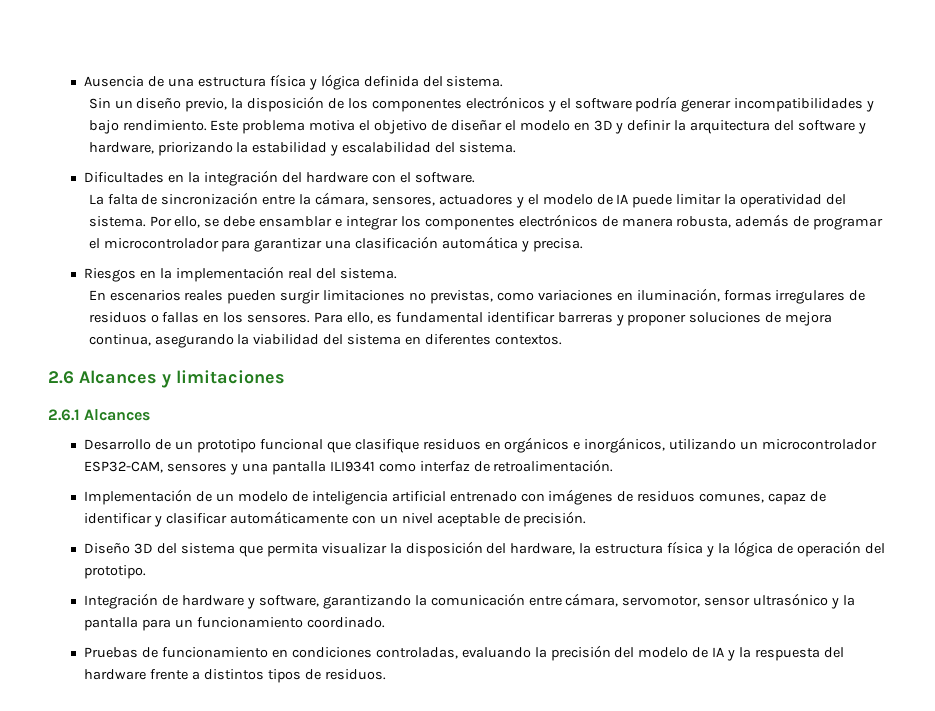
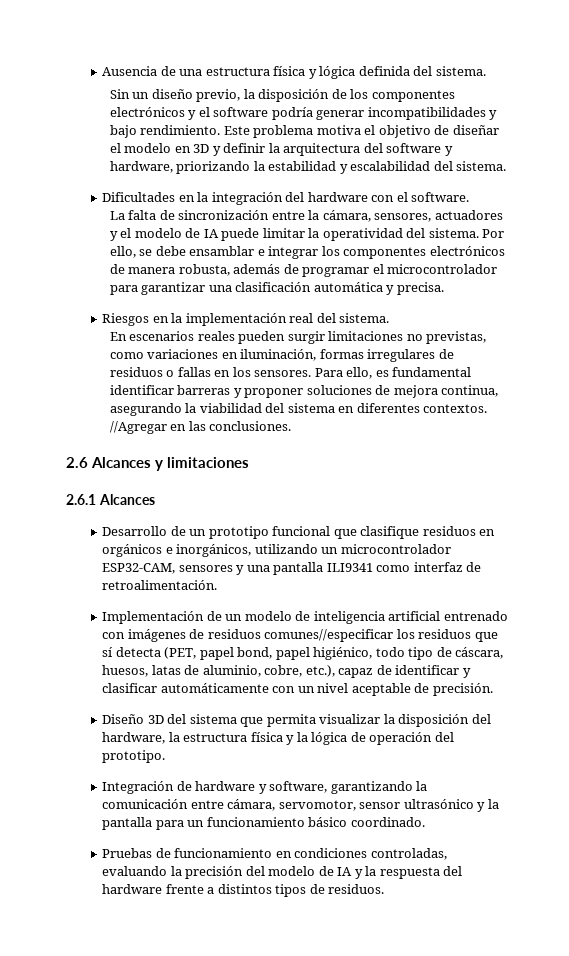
+ //Agregar en las conclusiones.
- Implementación de un modelo de inteligencia artificial entrenado con imágenes de residuos comunes, capaz de identificar y clasificar automáticamente con un nivel aceptable de precisión.
+ Implementación de un modelo de inteligencia artificial entrenado con imágenes de residuos comunes//especificar los residuos que sí detecta (PET, papel bond, papel higiénico, todo tipo de cáscara, huesos, latas de aluminio, cobre, etc.), capaz de identificar y clasificar automáticamente con un nivel aceptable de precisión.
- Integración de hardware y software, garantizando la comunicación entre cámara, servomotor, sensor ultrasónico y la pantalla para un funcionamiento coordinado.
+ Integración de hardware y software, garantizando la comunicación entre cámara, servomotor, sensor ultrasónico y la pantalla para un funcionamiento básico coordinado.

